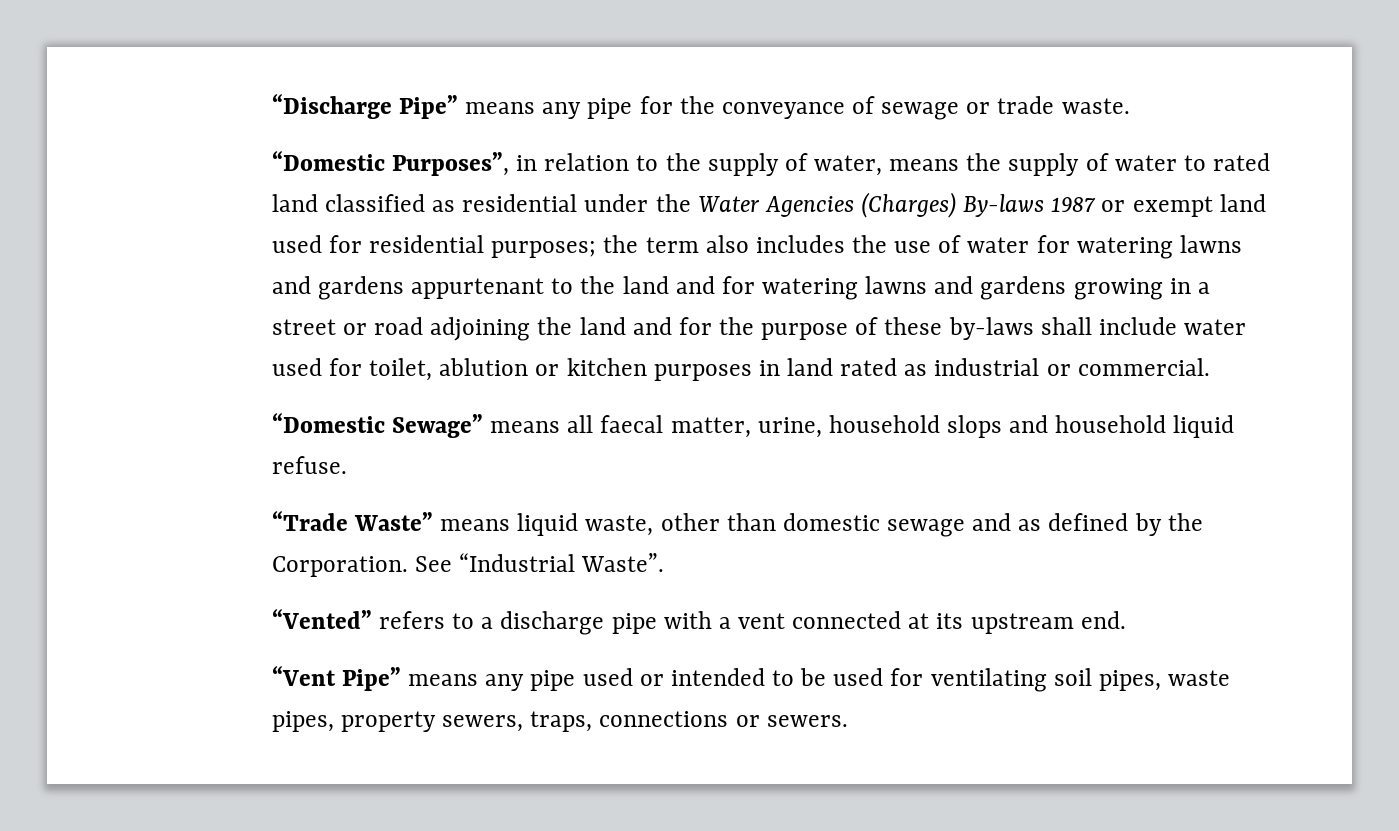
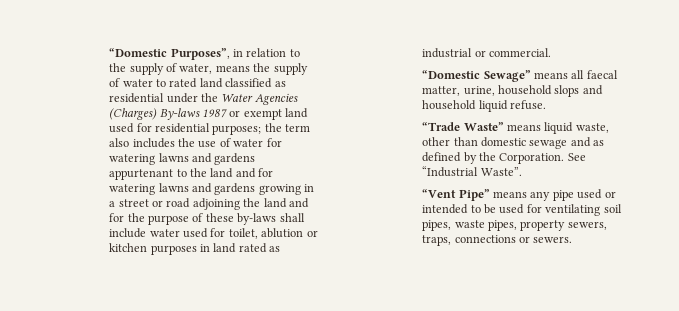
- “Discharge Pipe” means any pipe for the conveyance of sewage or trade waste.
- “Vented” refers to a discharge pipe with a vent connected at its upstream end.

